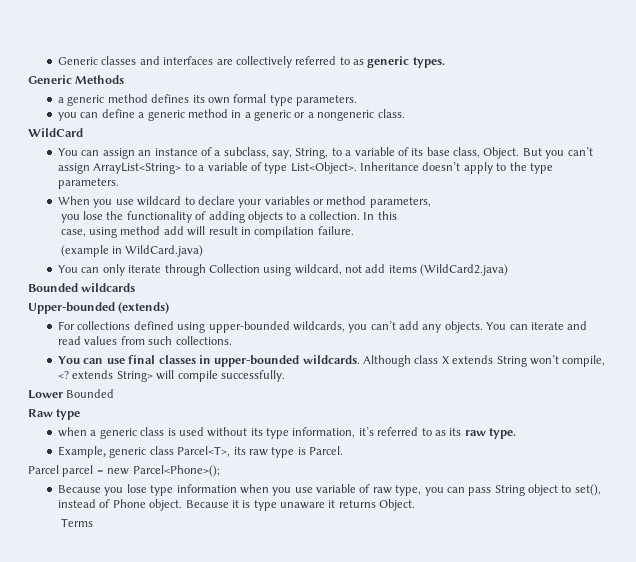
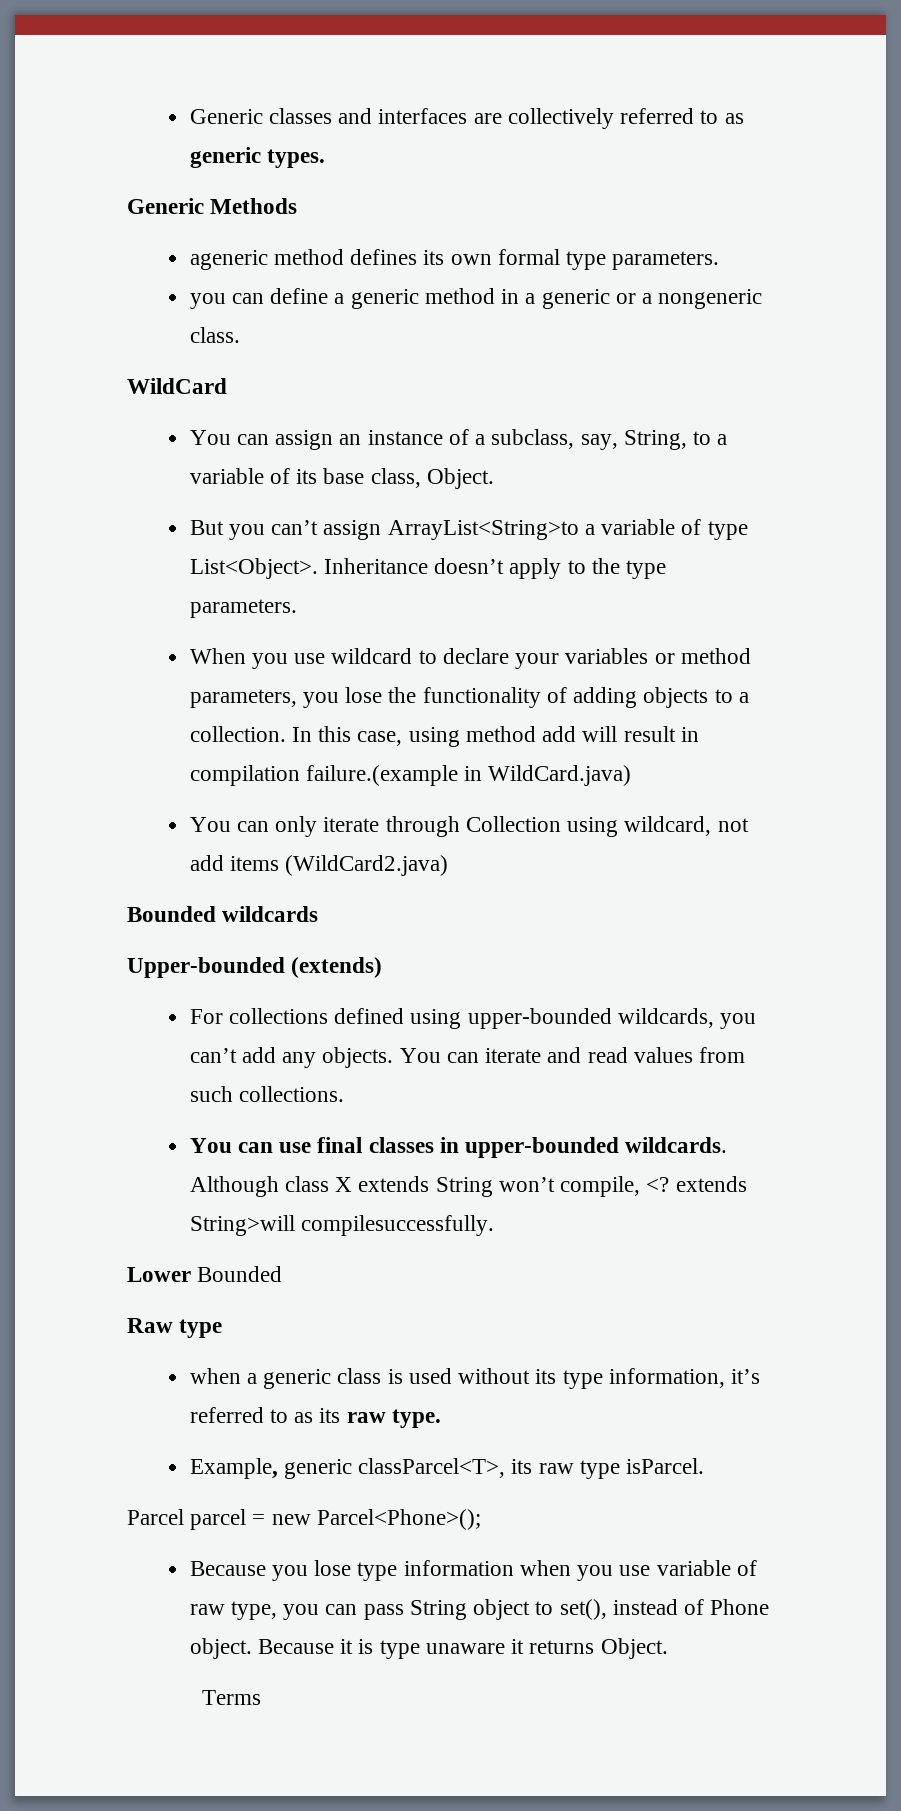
- a generic method defines its own formal type parameters.
+ ageneric method defines its own formal type parameters.
- You can assign an instance of a subclass, say, String, to a variable of its base class, Object. But you can’t assign ArrayList<String> to a variable of type List<Object>.
+ You can assign an instance of a subclass, say, String, to a variable of its base class, Object.
+ But you can’t assign ArrayList<String>to a variable of type List<Object>.
- When you use wildcard to declare your variables or method parameters,
- you lose the functionality of adding objects to a collection.
+ When you use wildcard to declare your variables or method parameters, you lose the functionality of adding objects to a collection.
- In this
- case, using method add will result in compilation failure.
- (example in WildCard.java)
+ In this case, using method add will result in compilation failure.(example in WildCard.java)
- Although class X extends String won’t compile, <? extends String> will compile successfully.
+ Although class X extends String won’t compile, <? extends String>will compilesuccessfully.
- Example, generic class Parcel<T>, its raw type is Parcel.
+ Example, generic classParcel<T>, its raw type isParcel.

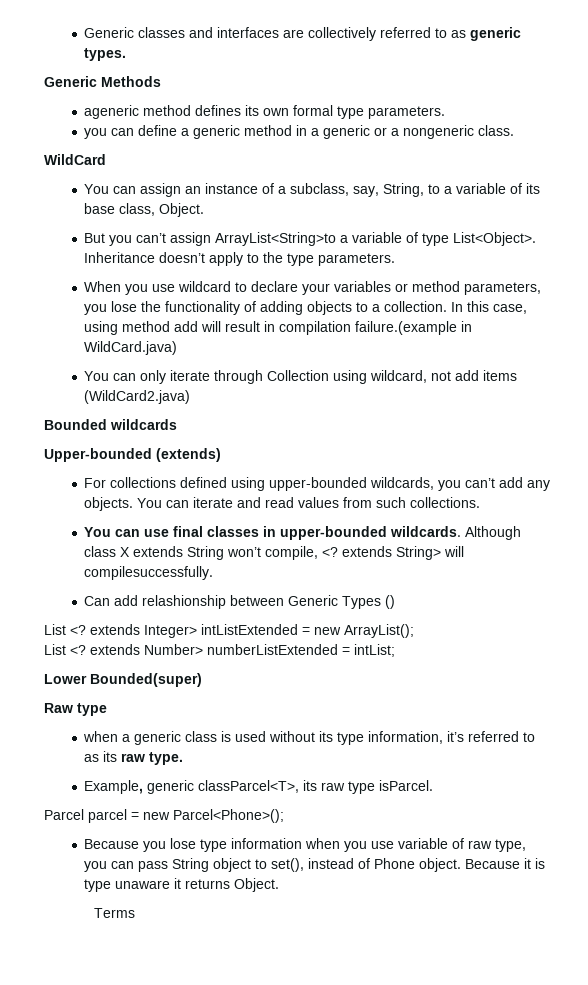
- Although class X extends String won’t compile, <? extends String>will compilesuccessfully.
+ Although class X extends String won’t compile, <? extends String> will compilesuccessfully.
+ Can add relashionship between Generic Types ()
+ List <? extends Integer> intListExtended = new ArrayList();
+ List <? extends Number> numberListExtended = intList;
- Lower Bounded
+ Lower Bounded(super)

